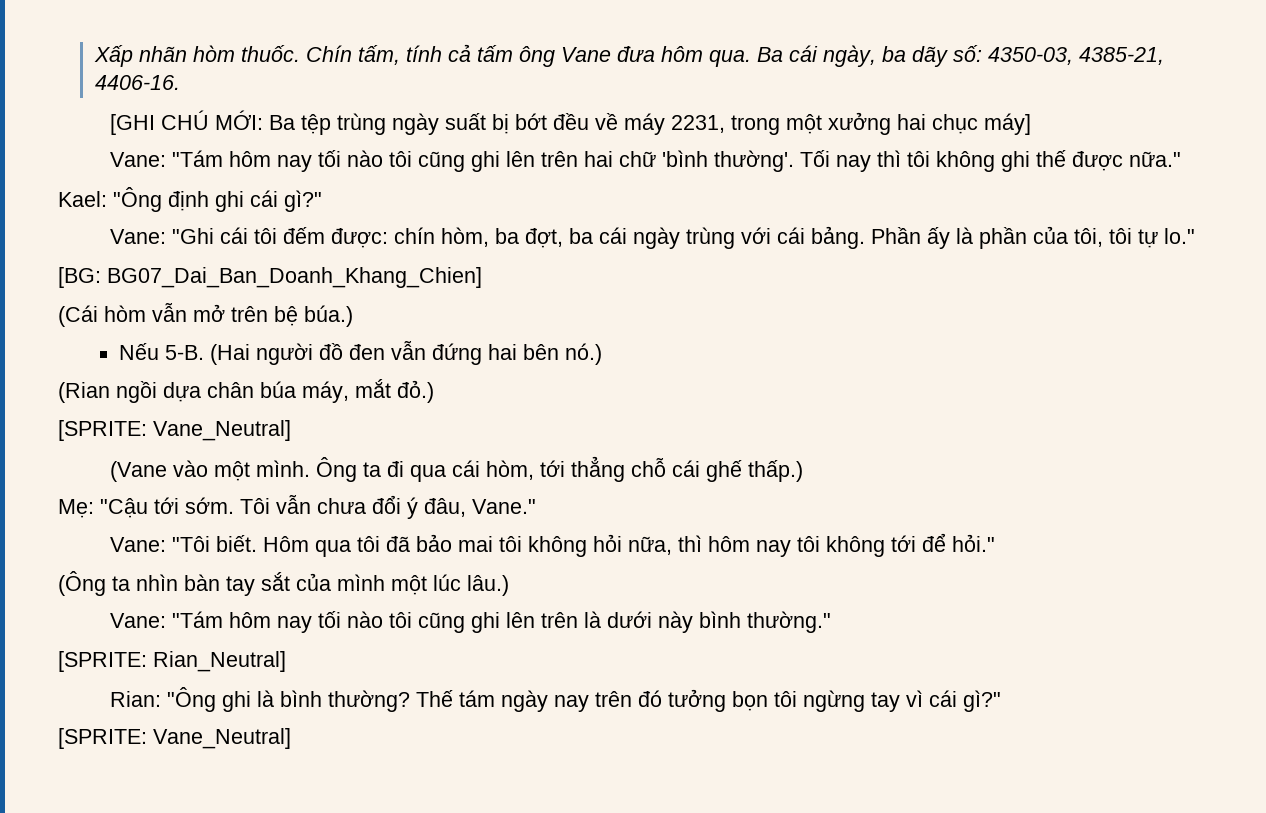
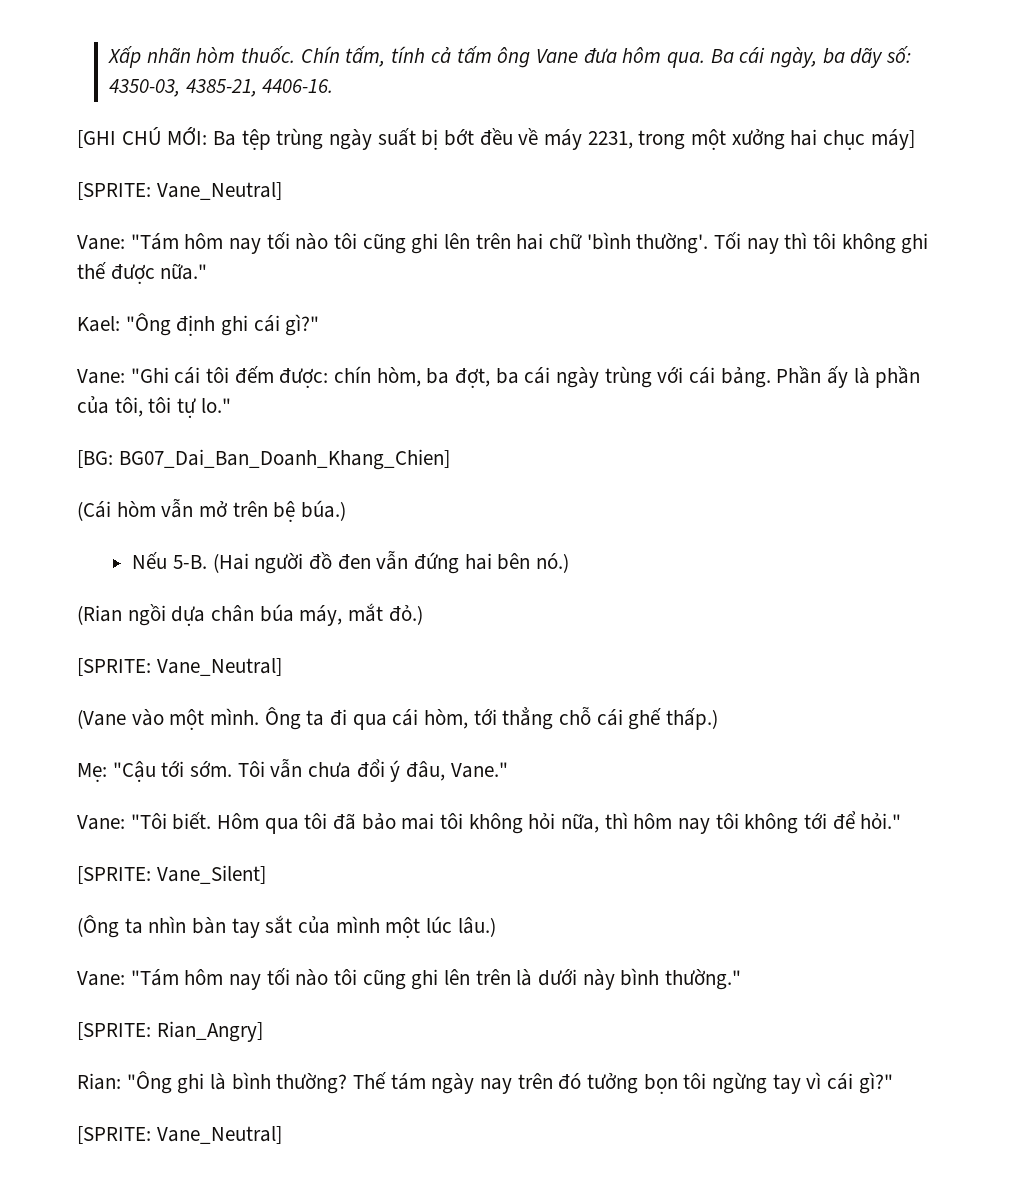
  [GHI CHÚ MỚI: Ba tệp trùng ngày suất bị bớt đều về máy 2231, trong một xưởng hai chục máy]
+ [SPRITE: Vane_Neutral]
+ [SPRITE: Vane_Silent]
- [SPRITE: Rian_Neutral]
+ [SPRITE: Rian_Angry]

